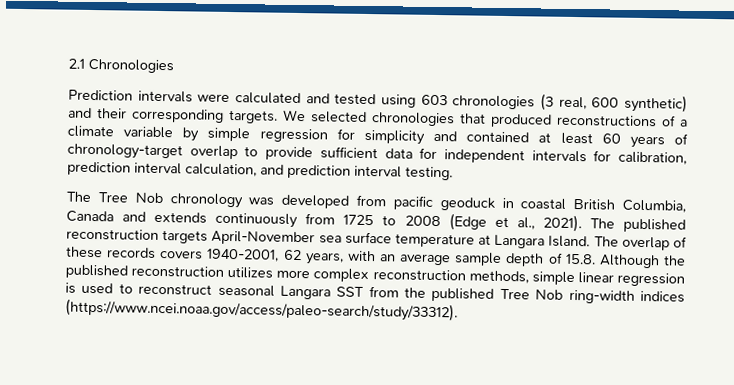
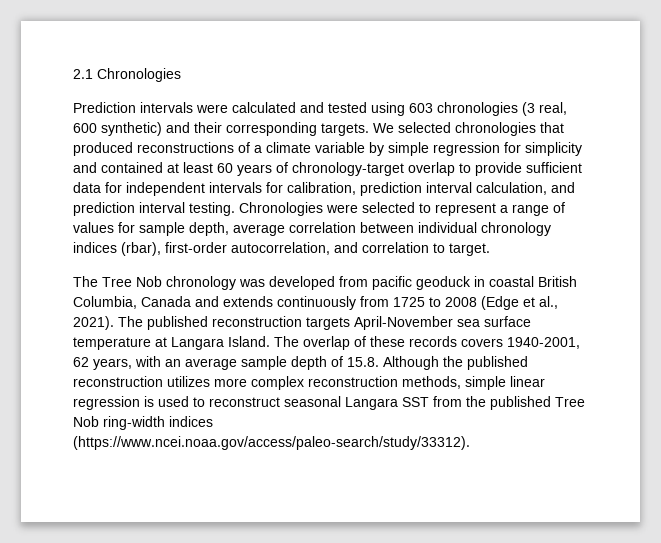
+ Chronologies were selected to represent a range of values for sample depth, average correlation between individual chronology indices (rbar), first-order autocorrelation, and correlation to target.

